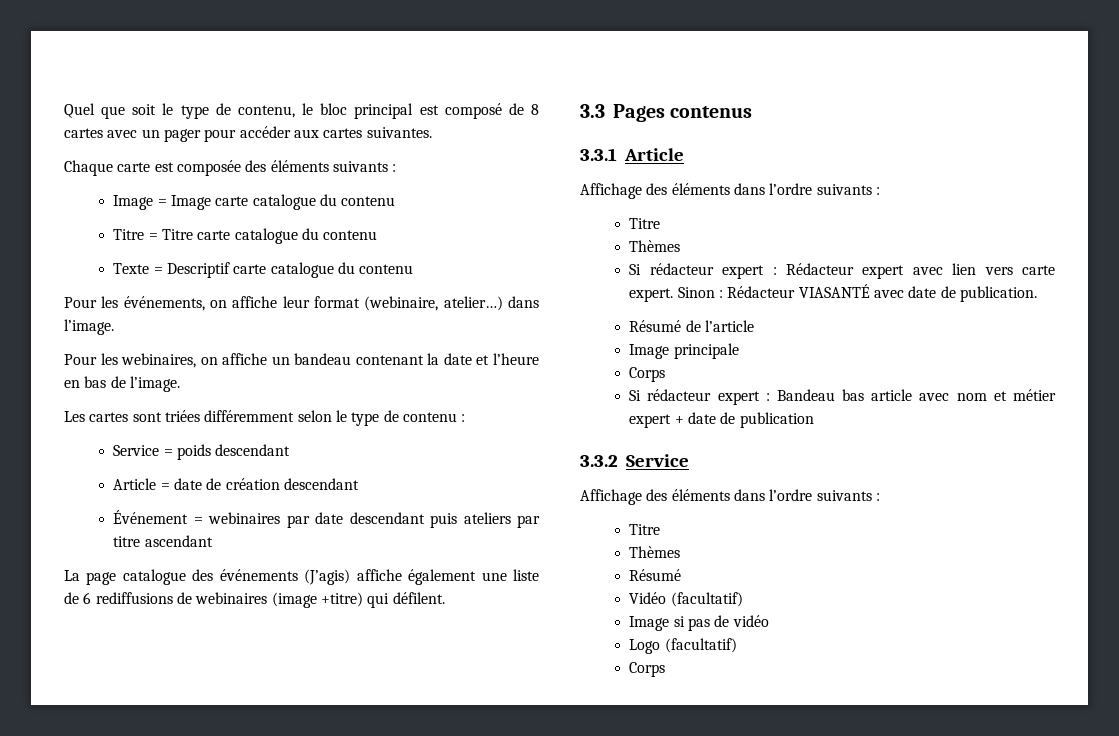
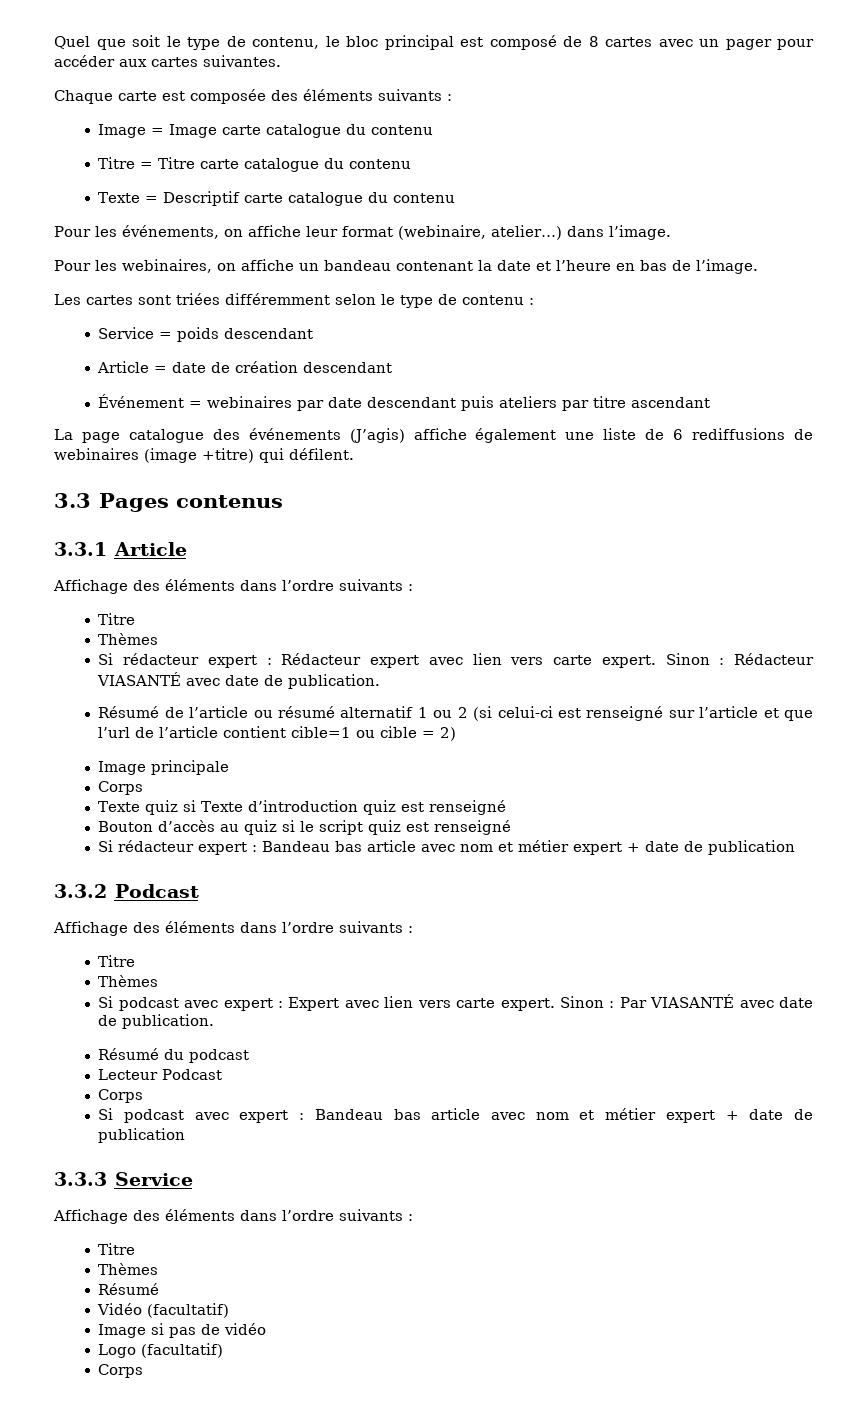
- Résumé de l’article
+ Résumé de l’article ou résumé alternatif 1 ou 2 (si celui-ci est renseigné sur l’article et que l’url de l’article contient cible=1 ou cible = 2)
  Image principale
  Corps
+ Texte quiz si Texte d’introduction quiz est renseigné
+ Bouton d’accès au quiz si le script quiz est renseigné
- 3.3.2 Service
+ 3.3.2 Podcast
+ Affichage des éléments dans l’ordre suivants :
+ Titre
+ Thèmes
+ Si podcast avec expert : Expert avec lien vers carte expert. Sinon : Par VIASANTÉ avec date de publication.
+ Résumé du podcast
+ Lecteur Podcast
+ Corps
+ Si podcast avec expert : Bandeau bas article avec nom et métier expert + date de publication
+ 3.3.3 Service

